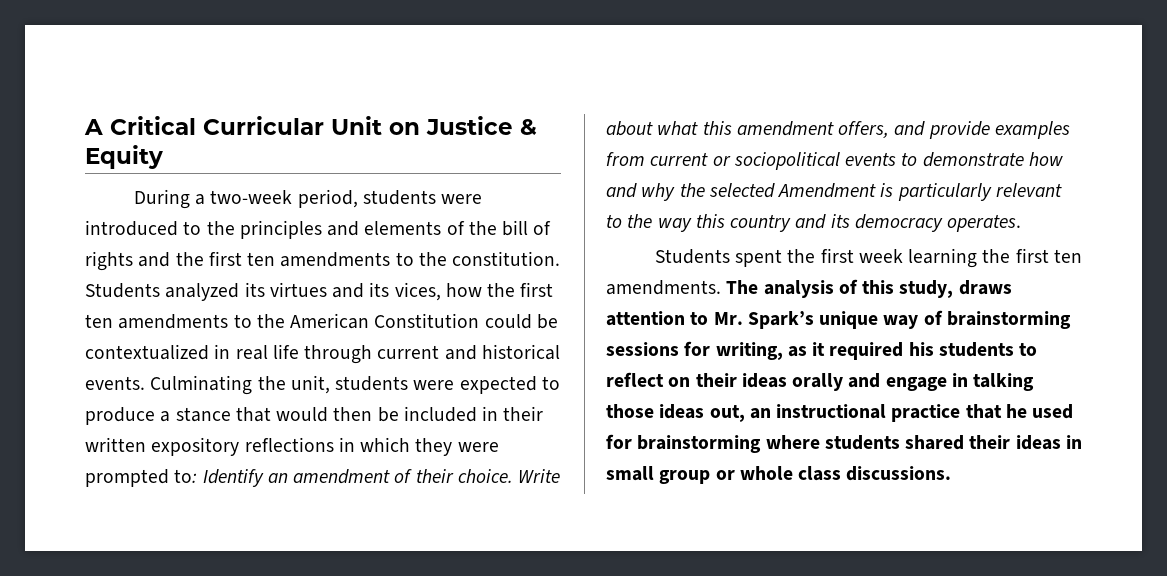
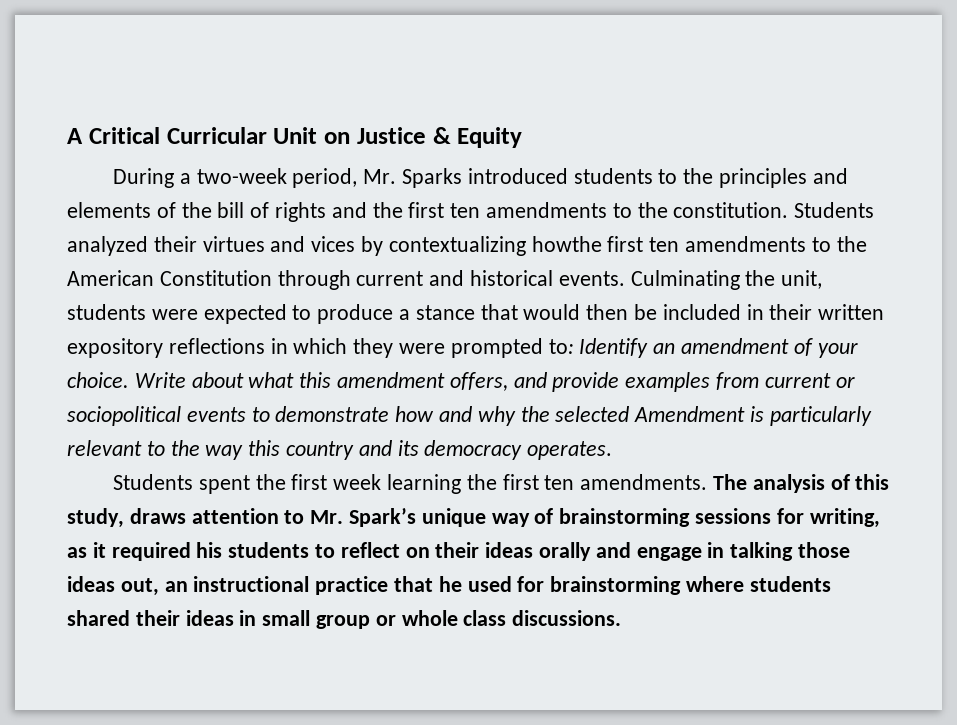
- During a two-week period, students were introduced to the principles and elements of the bill of rights and the first ten amendments to the constitution.
+ During a two-week period, Mr. Sparks introduced students to the principles and elements of the bill of rights and the first ten amendments to the constitution.
- Students analyzed its virtues and its vices, how the first ten amendments to the American Constitution could be contextualized in real life through current and historical events.
+ Students analyzed their virtues and vices by contextualizing howthe first ten amendments to the American Constitution through current and historical events.
- Culminating the unit, students were expected to produce a stance that would then be included in their written expository reflections in which they were prompted to: Identify an amendment of their choice.
+ Culminating the unit, students were expected to produce a stance that would then be included in their written expository reflections in which they were prompted to: Identify an amendment of your choice.

